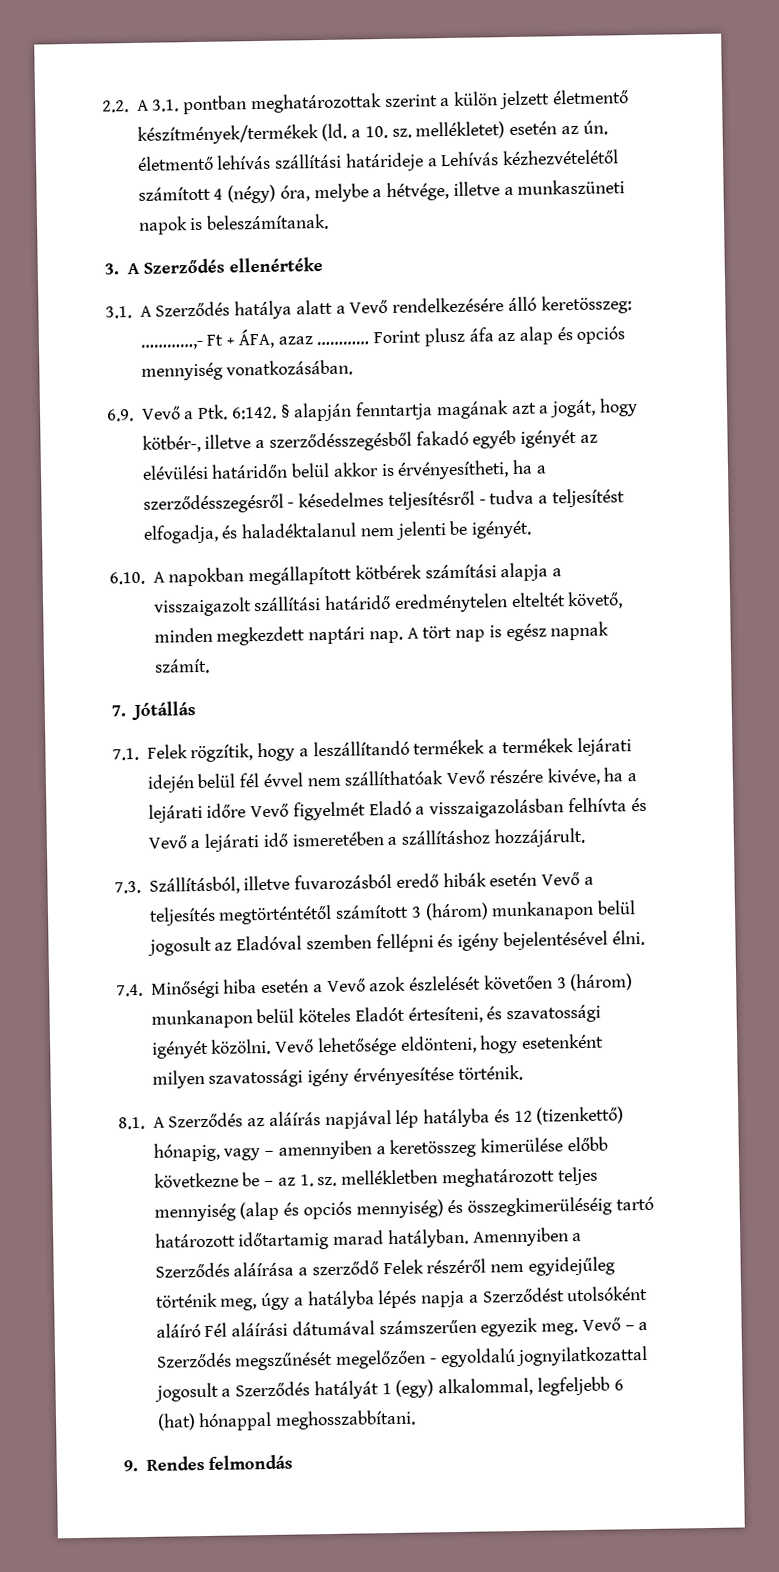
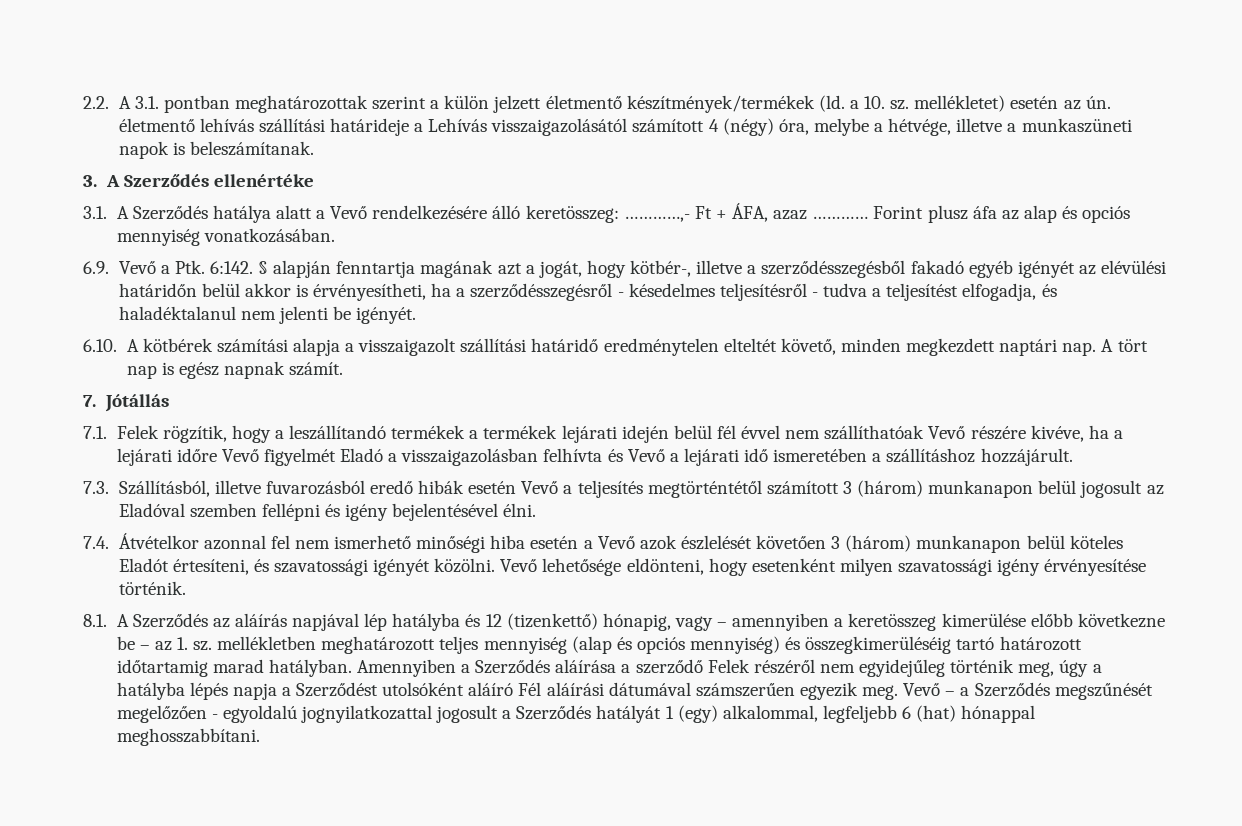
- 2.2. A 3.1. pontban meghatározottak szerint a külön jelzett életmentő készítmények/termékek (ld. a 10. sz. mellékletet) esetén az ún. életmentő lehívás szállítási határideje a Lehívás kézhezvételétől számított 4 (négy) óra, melybe a hétvége, illetve a munkaszüneti napok is beleszámítanak.
+ 2.2. A 3.1. pontban meghatározottak szerint a külön jelzett életmentő készítmények/termékek (ld. a 10. sz. mellékletet) esetén az ún. életmentő lehívás szállítási határideje a Lehívás visszaigazolásától számított 4 (négy) óra, melybe a hétvége, illetve a munkaszüneti napok is beleszámítanak.
- 6.10. A napokban megállapított kötbérek számítási alapja a visszaigazolt szállítási határidő eredménytelen elteltét követő, minden megkezdett naptári nap.
+ 6.10. A kötbérek számítási alapja a visszaigazolt szállítási határidő eredménytelen elteltét követő, minden megkezdett naptári nap.
- 7.4. Minőségi hiba esetén a Vevő azok észlelését követően 3 (három) munkanapon belül köteles Eladót értesíteni, és szavatossági igényét közölni.
+ 7.4. Átvételkor azonnal fel nem ismerhető minőségi hiba esetén a Vevő azok észlelését követően 3 (három) munkanapon belül köteles Eladót értesíteni, és szavatossági igényét közölni.
- 9. Rendes felmondás

